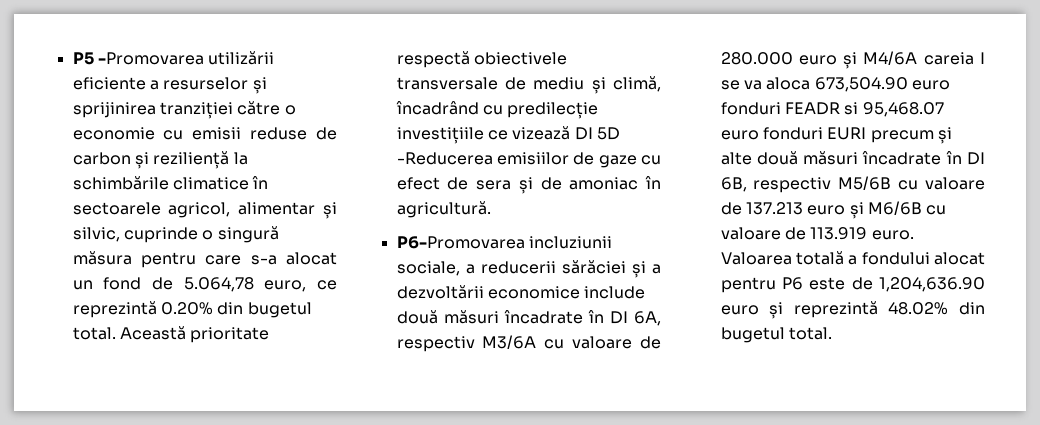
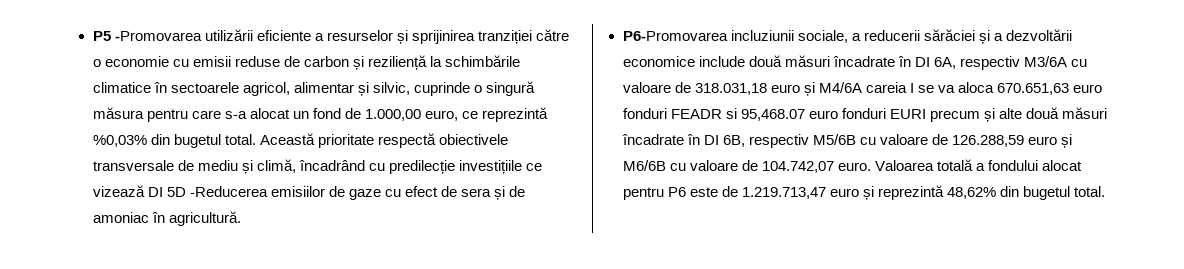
- P5 -Promovarea utilizării eficiente a resurselor și sprijinirea tranziției către o economie cu emisii reduse de carbon și reziliență la schimbările climatice în sectoarele agricol, alimentar și silvic, cuprinde o singură măsura pentru care s-a alocat un fond de 5.064,78 euro, ce reprezintă 0.20% din bugetul total.
+ P5 -Promovarea utilizării eficiente a resurselor și sprijinirea tranziției către o economie cu emisii reduse de carbon și reziliență la schimbările climatice în sectoarele agricol, alimentar și silvic, cuprinde o singură măsura pentru care s-a alocat un fond de 1.000,00 euro, ce reprezintă %0,03% din bugetul total.
- P6-Promovarea incluziunii sociale, a reducerii sărăciei și a dezvoltării economice include două măsuri încadrate în DI 6A, respectiv M3/6A cu valoare de 280.000 euro și M4/6A careia I se va aloca 673,504.90 euro fonduri FEADR si 95,468.07 euro fonduri EURI precum și alte două măsuri încadrate în DI 6B, respectiv M5/6B cu valoare de 137.213 euro și M6/6B cu valoare de 113.919 euro.
+ P6-Promovarea incluziunii sociale, a reducerii sărăciei și a dezvoltării economice include două măsuri încadrate în DI 6A, respectiv M3/6A cu valoare de 318.031,18 euro și M4/6A careia I se va aloca 670.651,63 euro fonduri FEADR si 95,468.07 euro fonduri EURI precum și alte două măsuri încadrate în DI 6B, respectiv M5/6B cu valoare de 126.288,59 euro și M6/6B cu valoare de 104.742,07 euro.
- Valoarea totală a fondului alocat pentru P6 este de 1,204,636.90 euro și reprezintă 48.02% din bugetul total.
+ Valoarea totală a fondului alocat pentru P6 este de 1.219.713,47 euro și reprezintă 48,62% din bugetul total.

